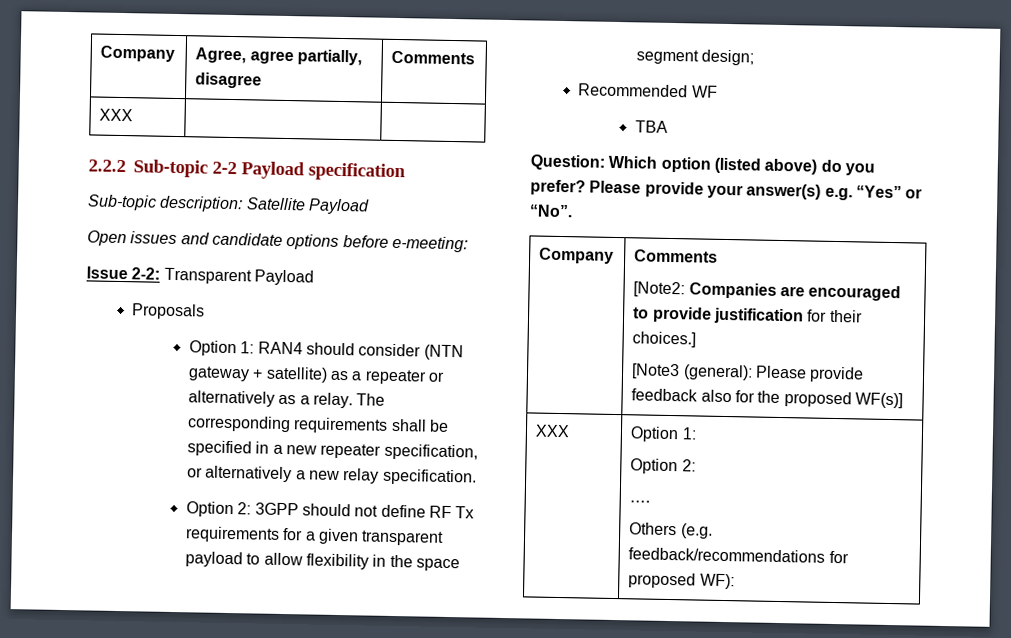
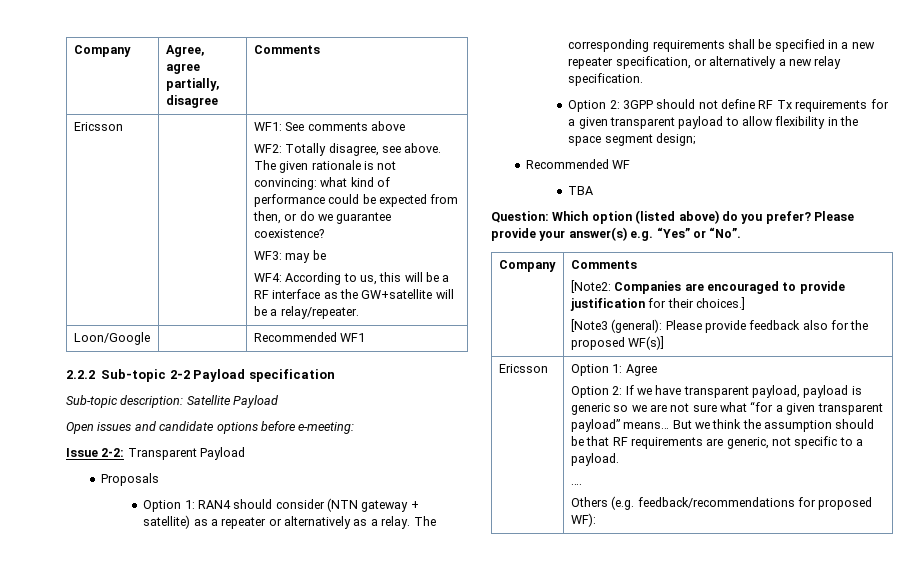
  Company | Agree, agree partially, disagree | Comments
- XXX
+ Ericsson | | WF1: See comments above
+ WF2: Totally disagree, see above. The given rationale is not convincing: what kind of performance could be expected from then, or do we guarantee coexistence?
+ WF3: may be
+ WF4: According to us, this will be a RF interface as the GW+satellite will be a relay/repeater.
+ Loon/Google | | Recommended WF1
- XXX | Option 1:
- Option 2:
+ Ericsson | Option 1: Agree
+ Option 2: If we have transparent payload, payload is generic so we are not sure what “for a given transparent payload” means… But we think the assumption should be that RF requirements are generic, not specific to a payload.

